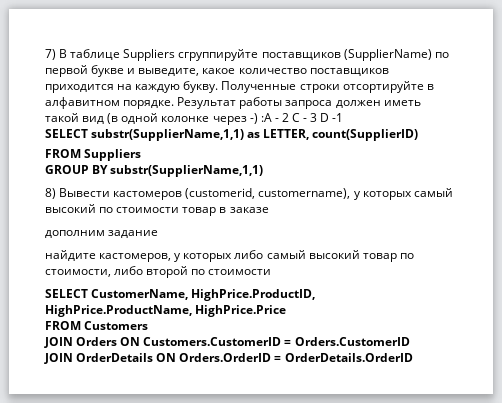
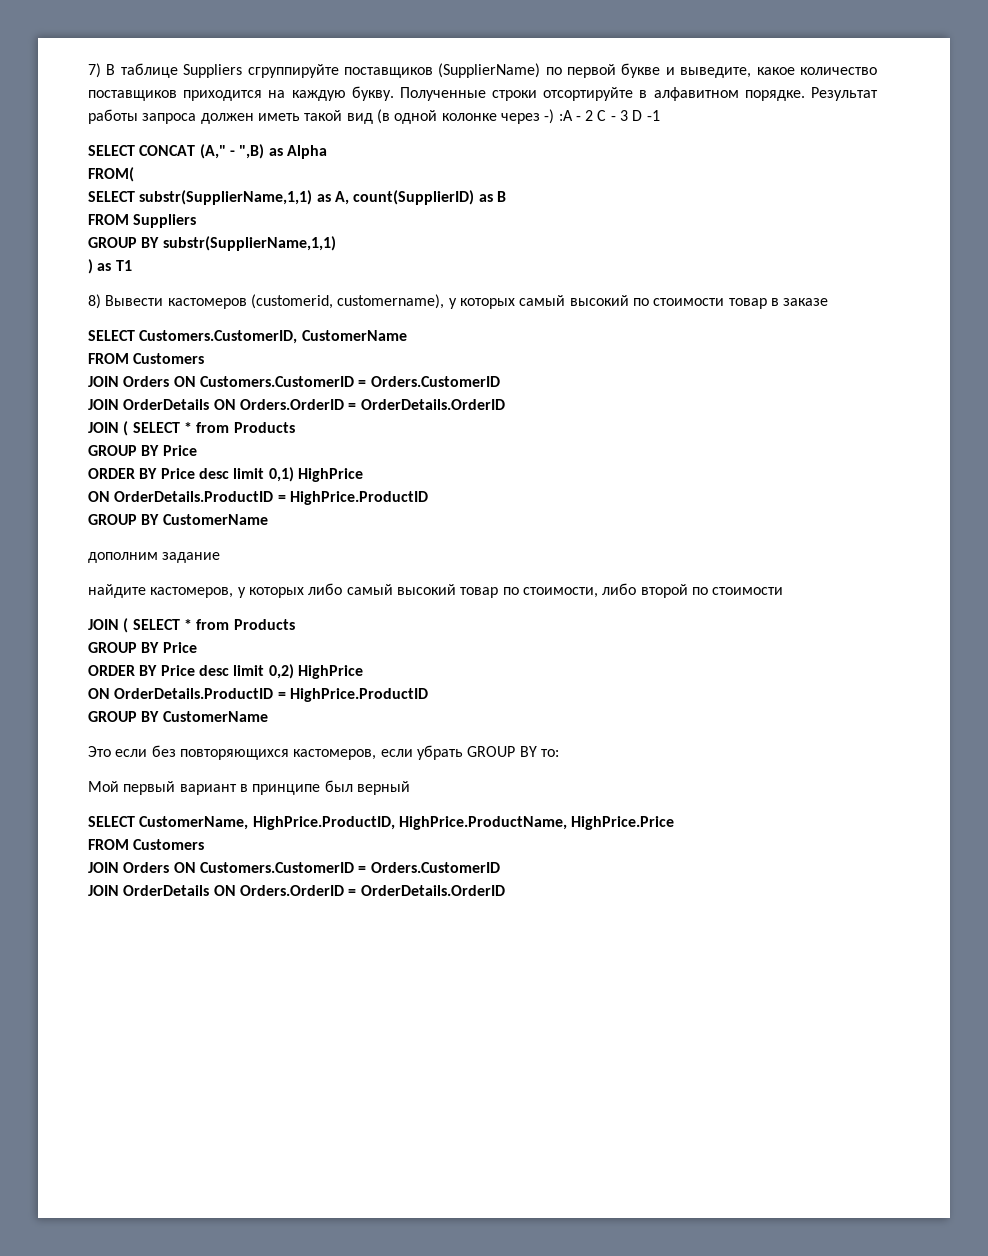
+ SELECT CONCAT (A," - ",B) as Alpha
+ FROM(
- SELECT substr(SupplierName,1,1) as LETTER, count(SupplierID)
+ SELECT substr(SupplierName,1,1) as A, count(SupplierID) as B
+ ) as T1
+ SELECT Customers.CustomerID, CustomerName
+ FROM Customers
+ JOIN Orders ON Customers.CustomerID = Orders.CustomerID
+ JOIN OrderDetails ON Orders.OrderID = OrderDetails.OrderID
+ JOIN ( SELECT * from Products
+ GROUP BY Price
+ ORDER BY Price desc limit 0,1) HighPrice
+ ON OrderDetails.ProductID = HighPrice.ProductID
+ GROUP BY CustomerName
  найдите кастомеров, у которых либо самый высокий товар по стоимости, либо второй по стоимости
+ JOIN ( SELECT * from Products
+ GROUP BY Price
+ ORDER BY Price desc limit 0,2) HighPrice
+ ON OrderDetails.ProductID = HighPrice.ProductID
+ GROUP BY CustomerName
+ Это если без повторяющихся кастомеров, если убрать GROUP BY то:
+ Мой первый вариант в принципе был верный

